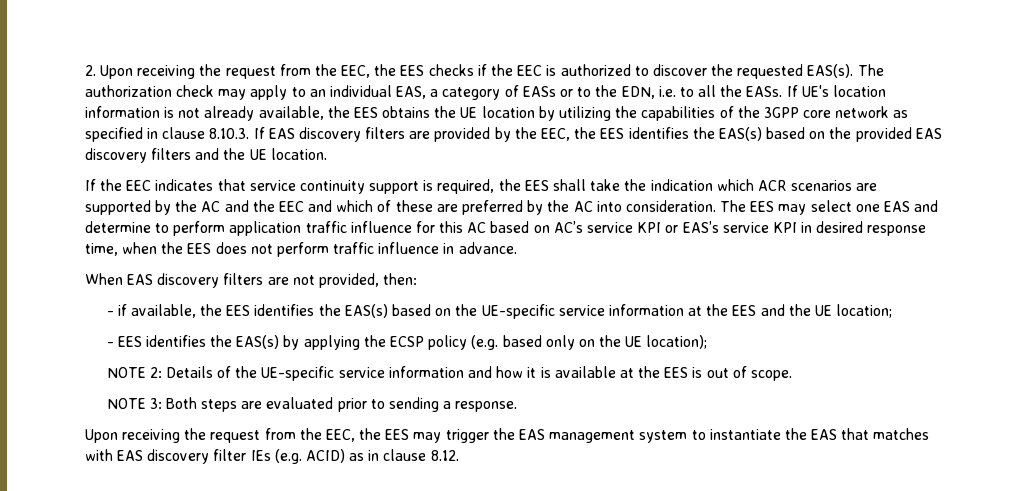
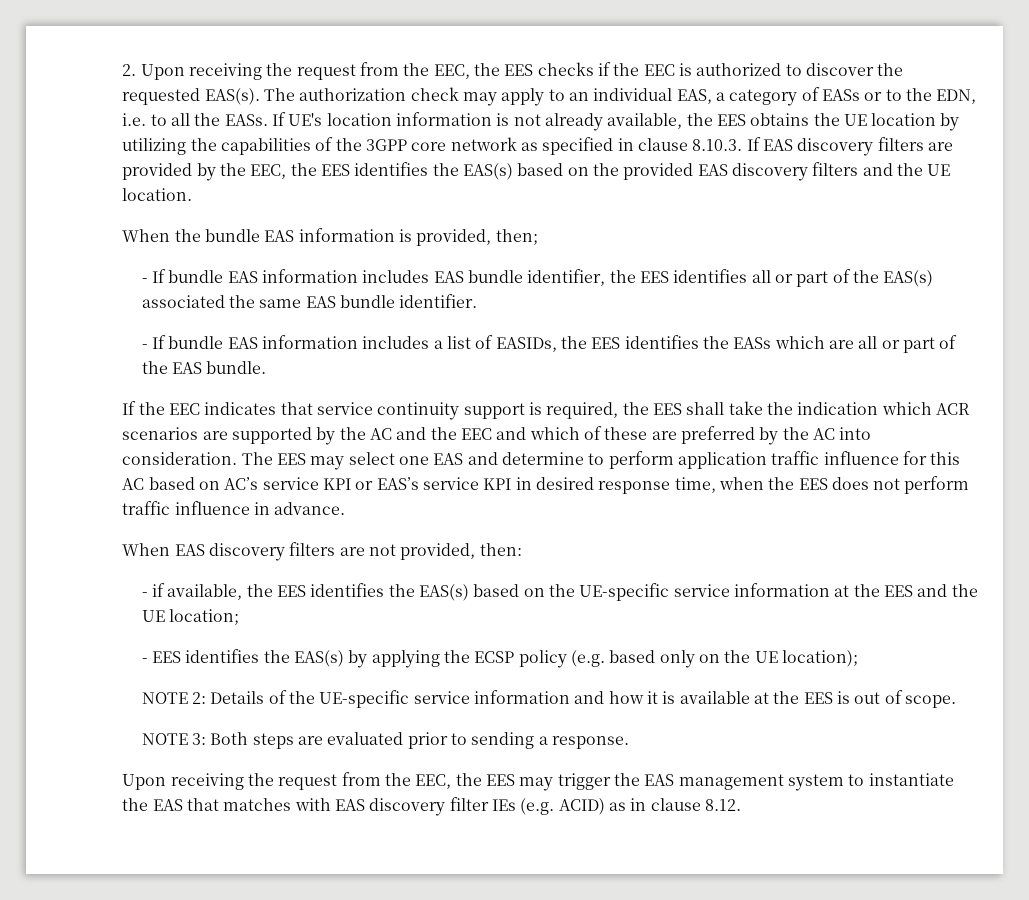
+ When the bundle EAS information is provided, then;
+ - If bundle EAS information includes EAS bundle identifier, the EES identifies all or part of the EAS(s) associated the same EAS bundle identifier.
+ - If bundle EAS information includes a list of EASIDs, the EES identifies the EASs which are all or part of the EAS bundle.

